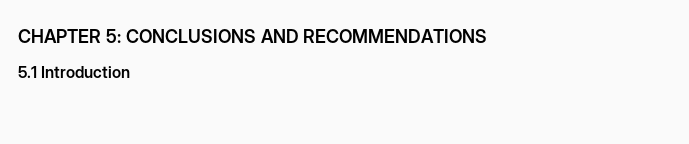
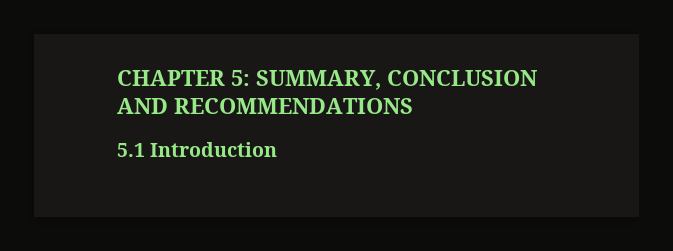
- CHAPTER 5: CONCLUSIONS AND RECOMMENDATIONS
+ CHAPTER 5: SUMMARY, CONCLUSION AND RECOMMENDATIONS

